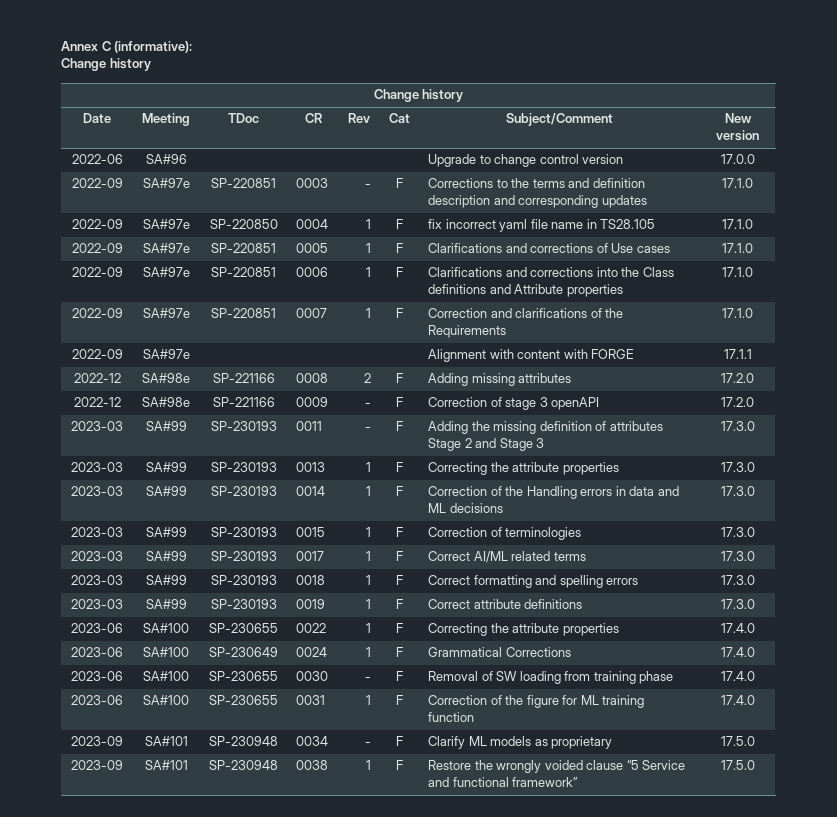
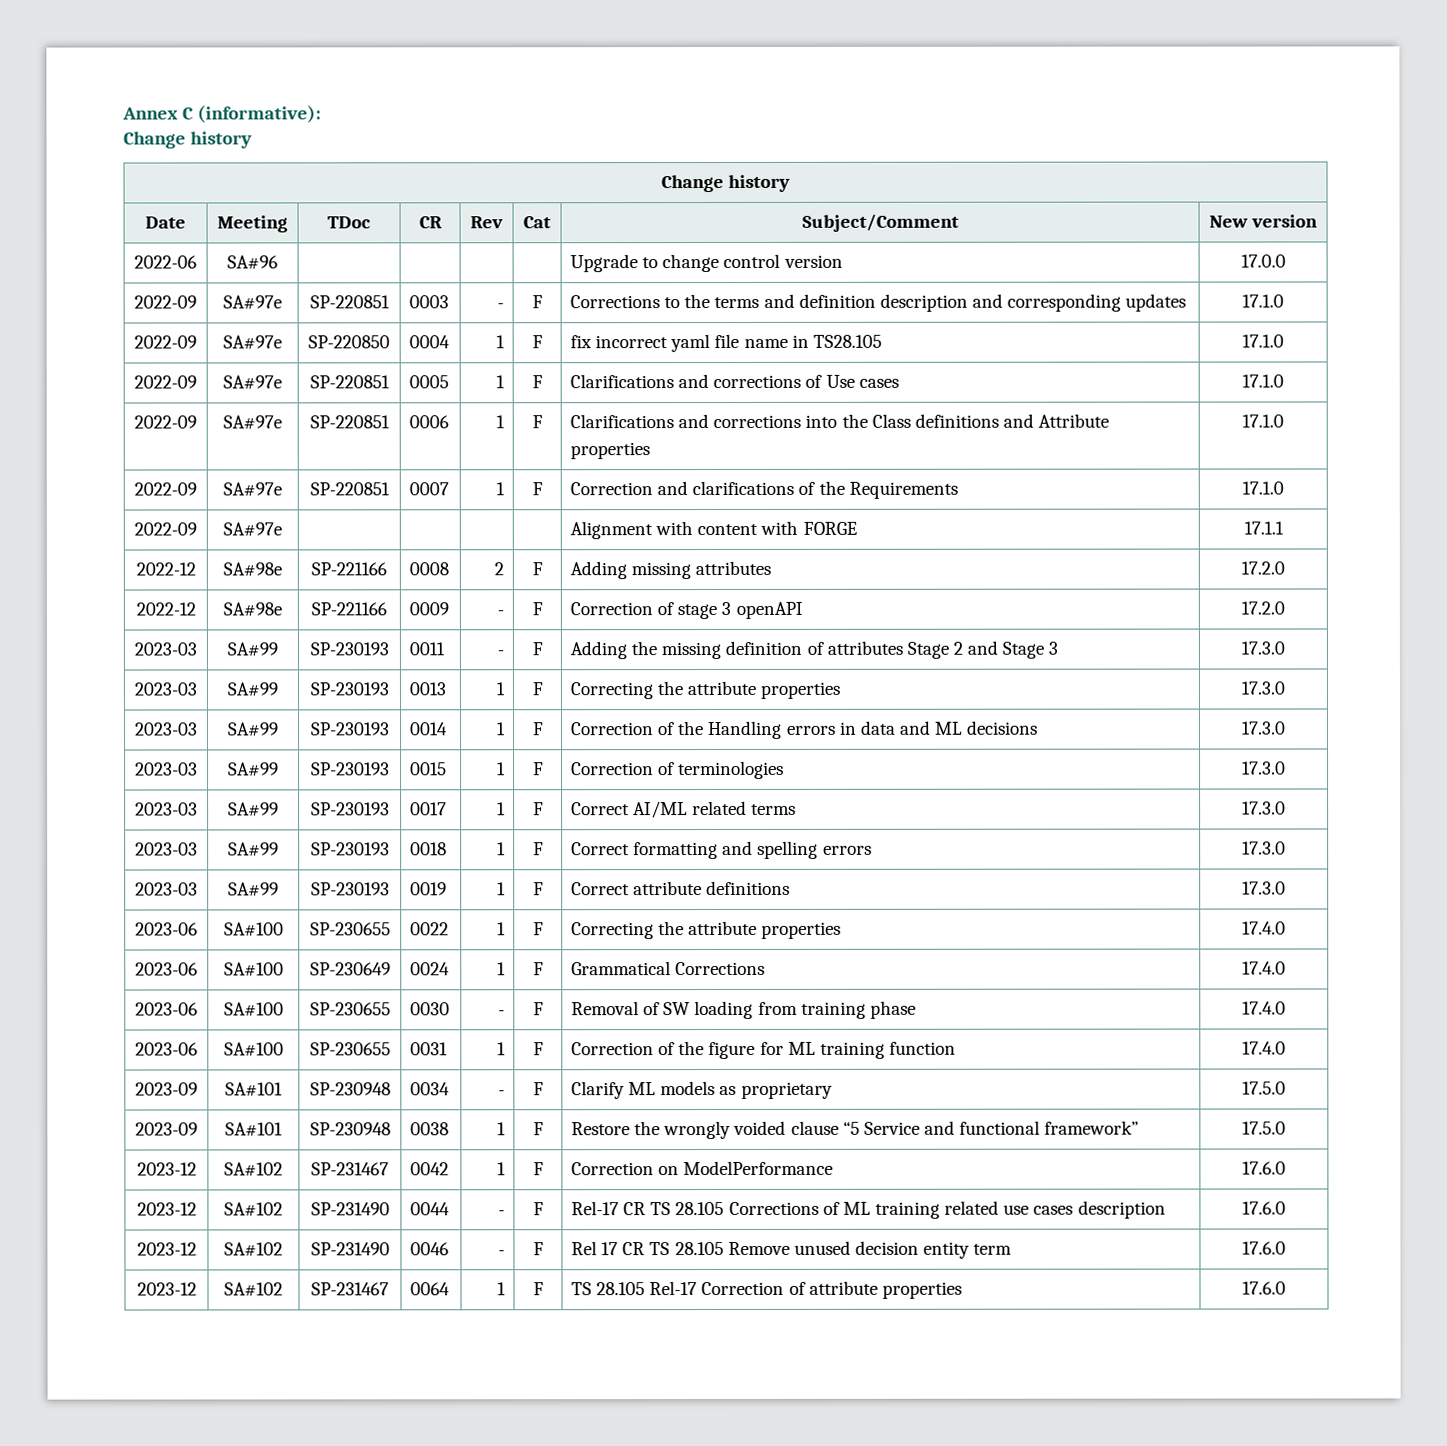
+ 2023-12 | SA#102 | SP-231467 | 0042 | 1 | F | Correction on ModelPerformance | 17.6.0
+ 2023-12 | SA#102 | SP-231490 | 0044 | - | F | Rel-17 CR TS 28.105 Corrections of ML training related use cases description | 17.6.0
+ 2023-12 | SA#102 | SP-231490 | 0046 | - | F | Rel 17 CR TS 28.105 Remove unused decision entity term | 17.6.0
+ 2023-12 | SA#102 | SP-231467 | 0064 | 1 | F | TS 28.105 Rel-17 Correction of attribute properties | 17.6.0

